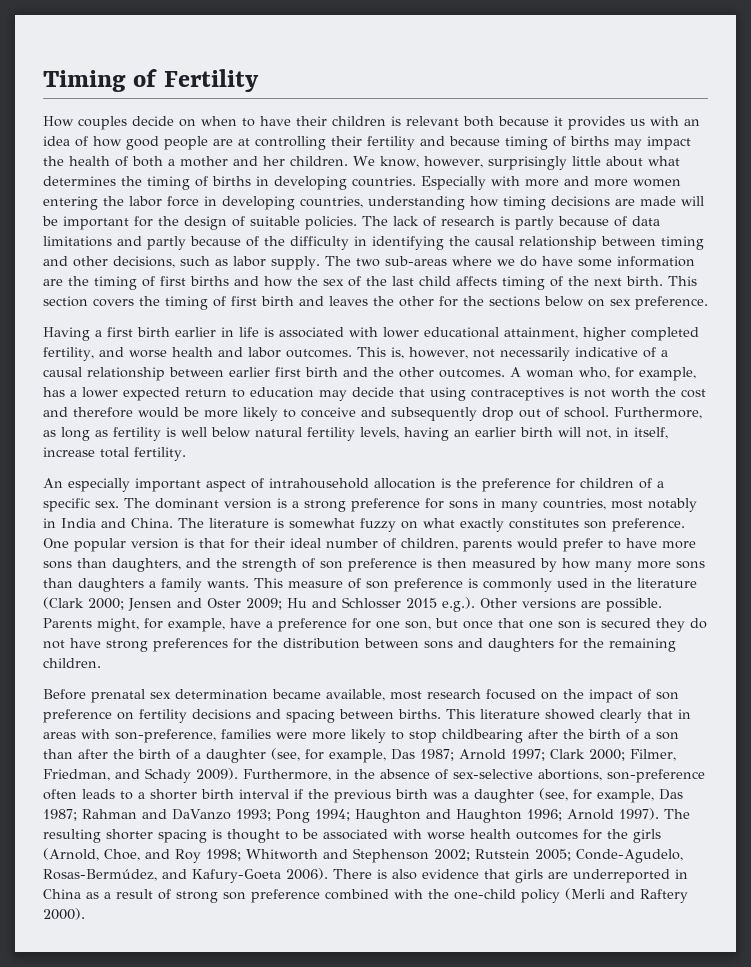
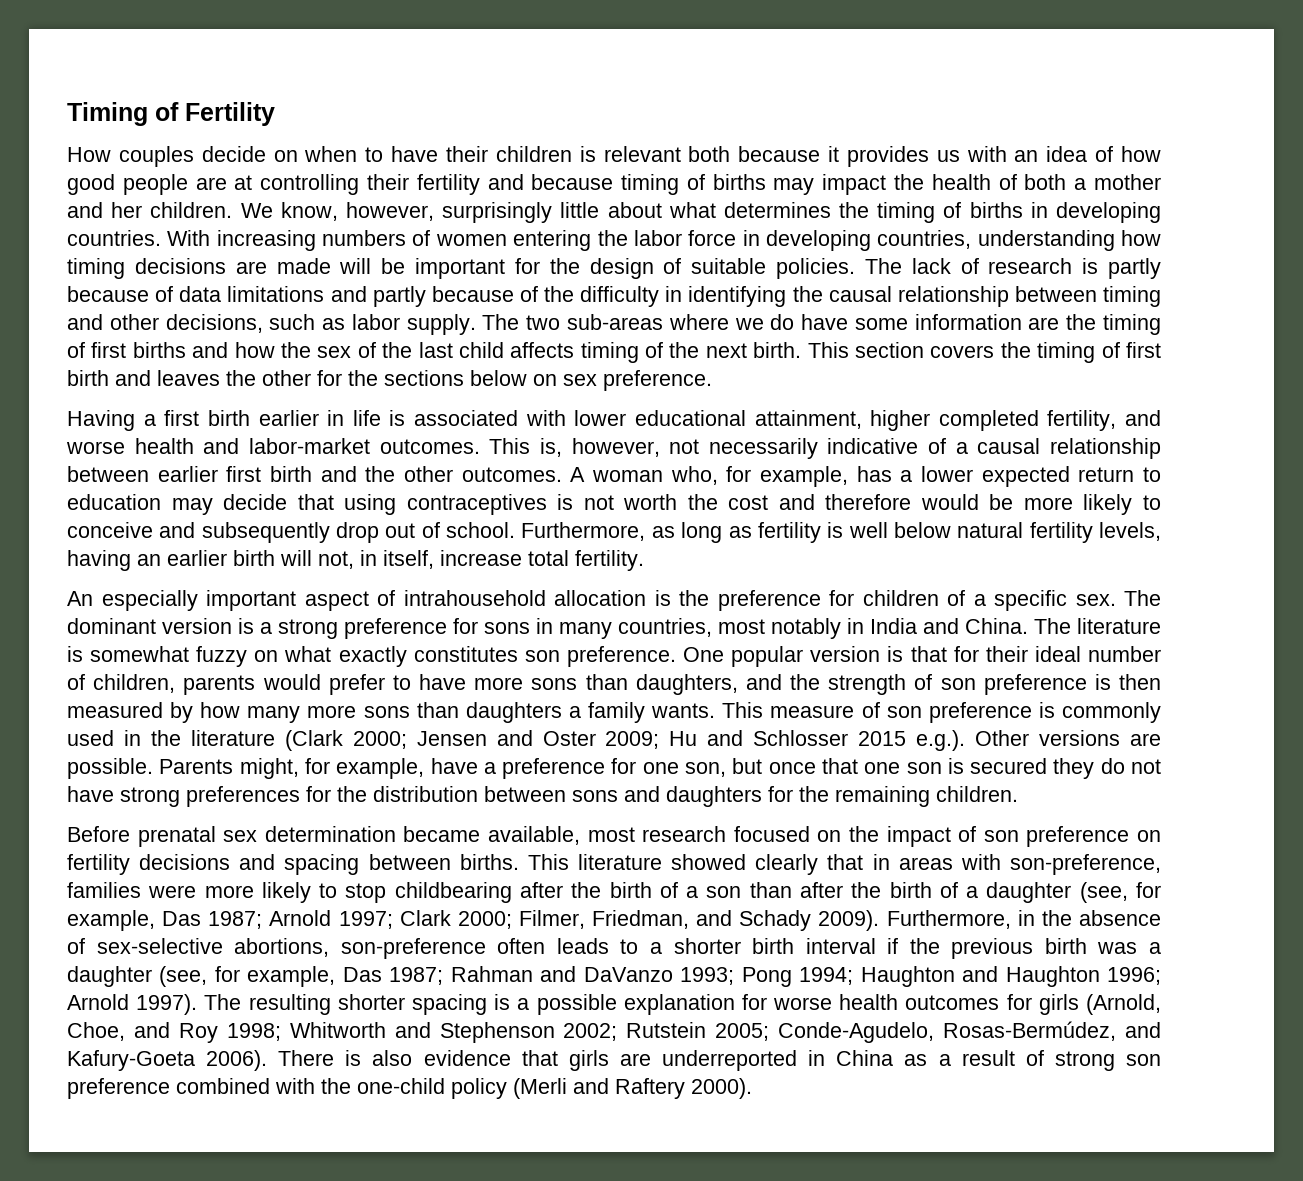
- Especially with more and more women entering the labor force in developing countries, understanding how timing decisions are made will be important for the design of suitable policies.
+ With increasing numbers of women entering the labor force in developing countries, understanding how timing decisions are made will be important for the design of suitable policies.
- Having a first birth earlier in life is associated with lower educational attainment, higher completed fertility, and worse health and labor outcomes.
+ Having a first birth earlier in life is associated with lower educational attainment, higher completed fertility, and worse health and labor-market outcomes.
- The resulting shorter spacing is thought to be associated with worse health outcomes for the girls (Arnold, Choe, and Roy 1998; Whitworth and Stephenson 2002; Rutstein 2005; Conde-Agudelo, Rosas-Bermúdez, and Kafury-Goeta 2006).
+ The resulting shorter spacing is a possible explanation for worse health outcomes for girls (Arnold, Choe, and Roy 1998; Whitworth and Stephenson 2002; Rutstein 2005; Conde-Agudelo, Rosas-Bermúdez, and Kafury-Goeta 2006).

